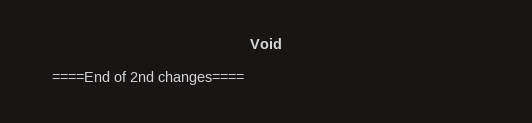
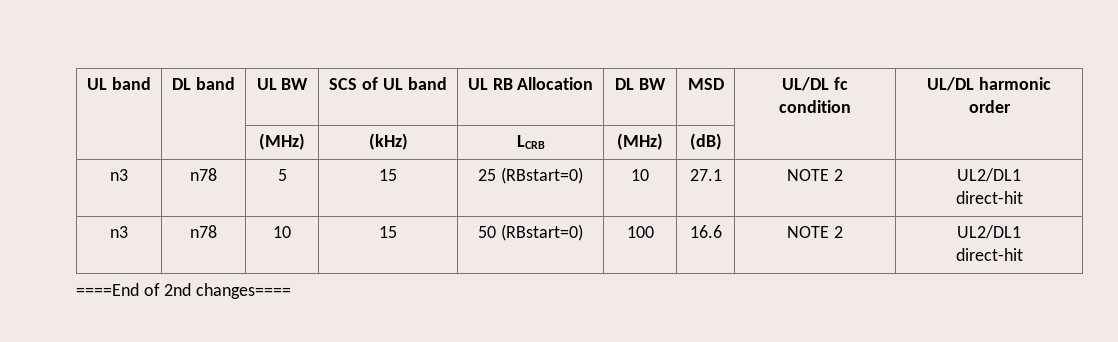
- Void
+ UL band | DL band | UL BW | SCS of UL band | UL RB Allocation | DL BW | MSD | UL/DL fc condition | UL/DL harmonic order
+ | | (MHz) | (kHz) | LCRB | (MHz) | (dB) | |
+ n3 | n78 | 5 | 15 | 25 (RBstart=0) | 10 | 27.1 | NOTE 2 | UL2/DL1
+ direct-hit
+ n3 | n78 | 10 | 15 | 50 (RBstart=0) | 100 | 16.6 | NOTE 2 | UL2/DL1
+ direct-hit

